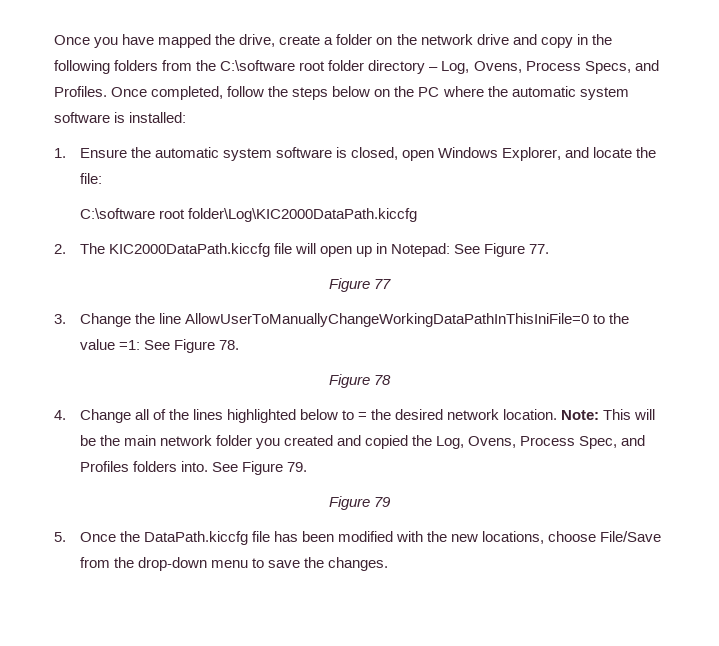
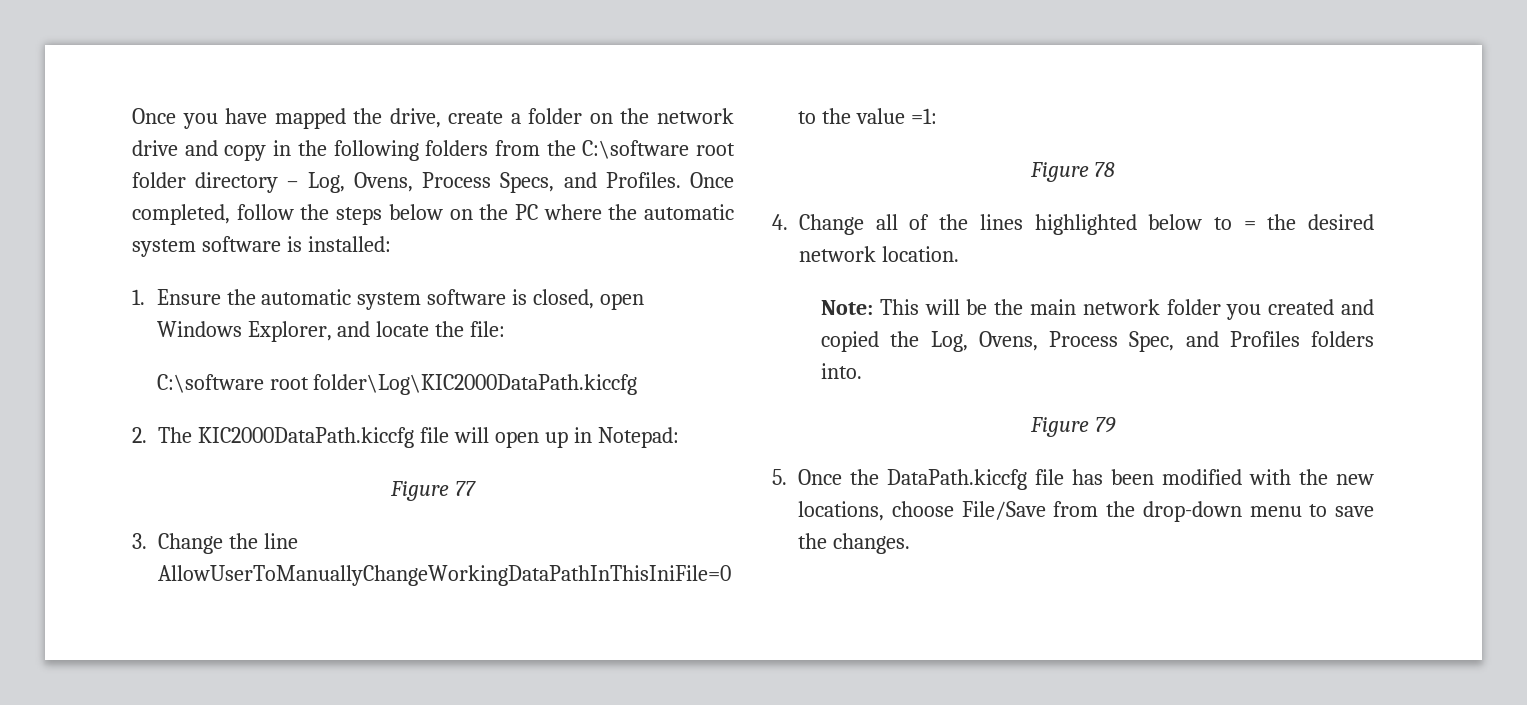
- 2. The KIC2000DataPath.kiccfg file will open up in Notepad: See Figure 77.
+ 2. The KIC2000DataPath.kiccfg file will open up in Notepad:
- 3. Change the line AllowUserToManuallyChangeWorkingDataPathInThisIniFile=0 to the value =1: See Figure 78.
+ 3. Change the line AllowUserToManuallyChangeWorkingDataPathInThisIniFile=0 to the value =1:
- 4. Change all of the lines highlighted below to = the desired network location. Note: This will be the main network folder you created and copied the Log, Ovens, Process Spec, and Profiles folders into. See Figure 79.
+ 4. Change all of the lines highlighted below to = the desired network location.
+ Note: This will be the main network folder you created and copied the Log, Ovens, Process Spec, and Profiles folders into.

